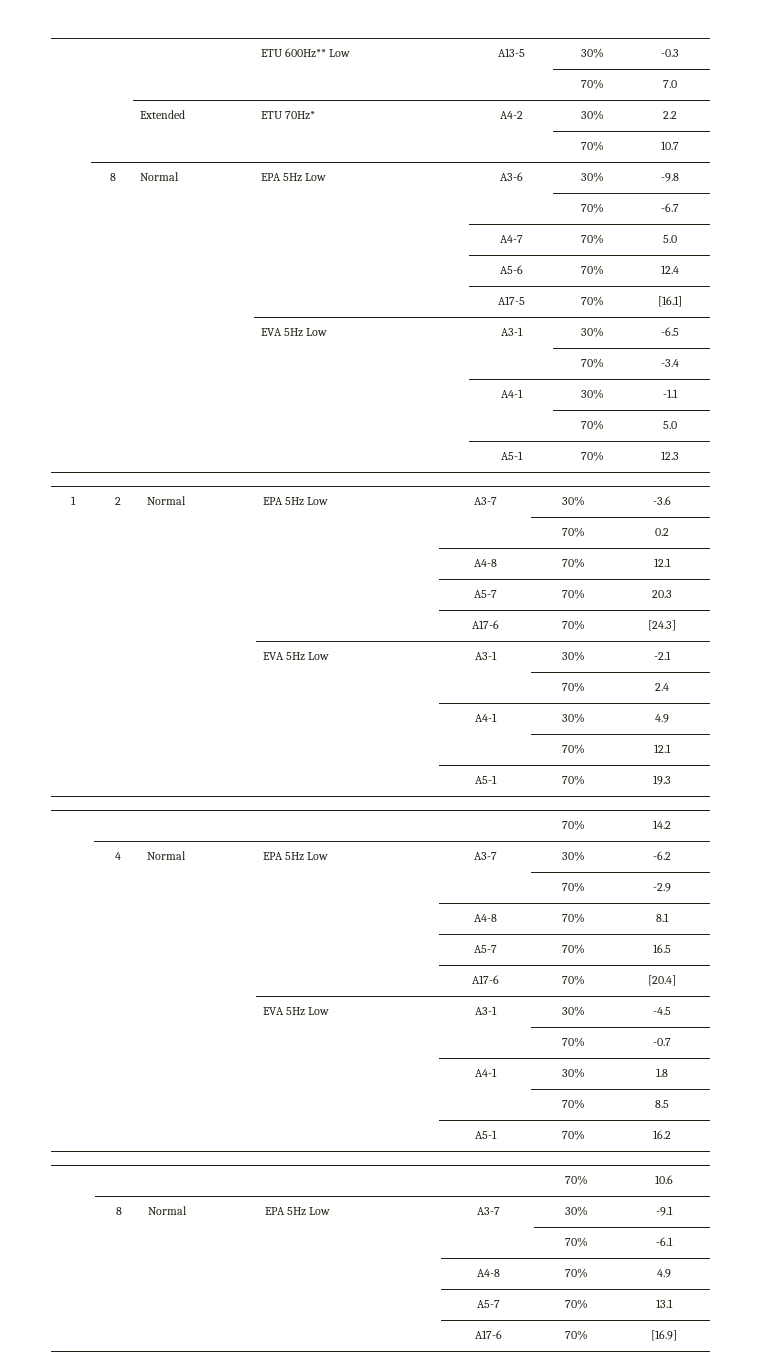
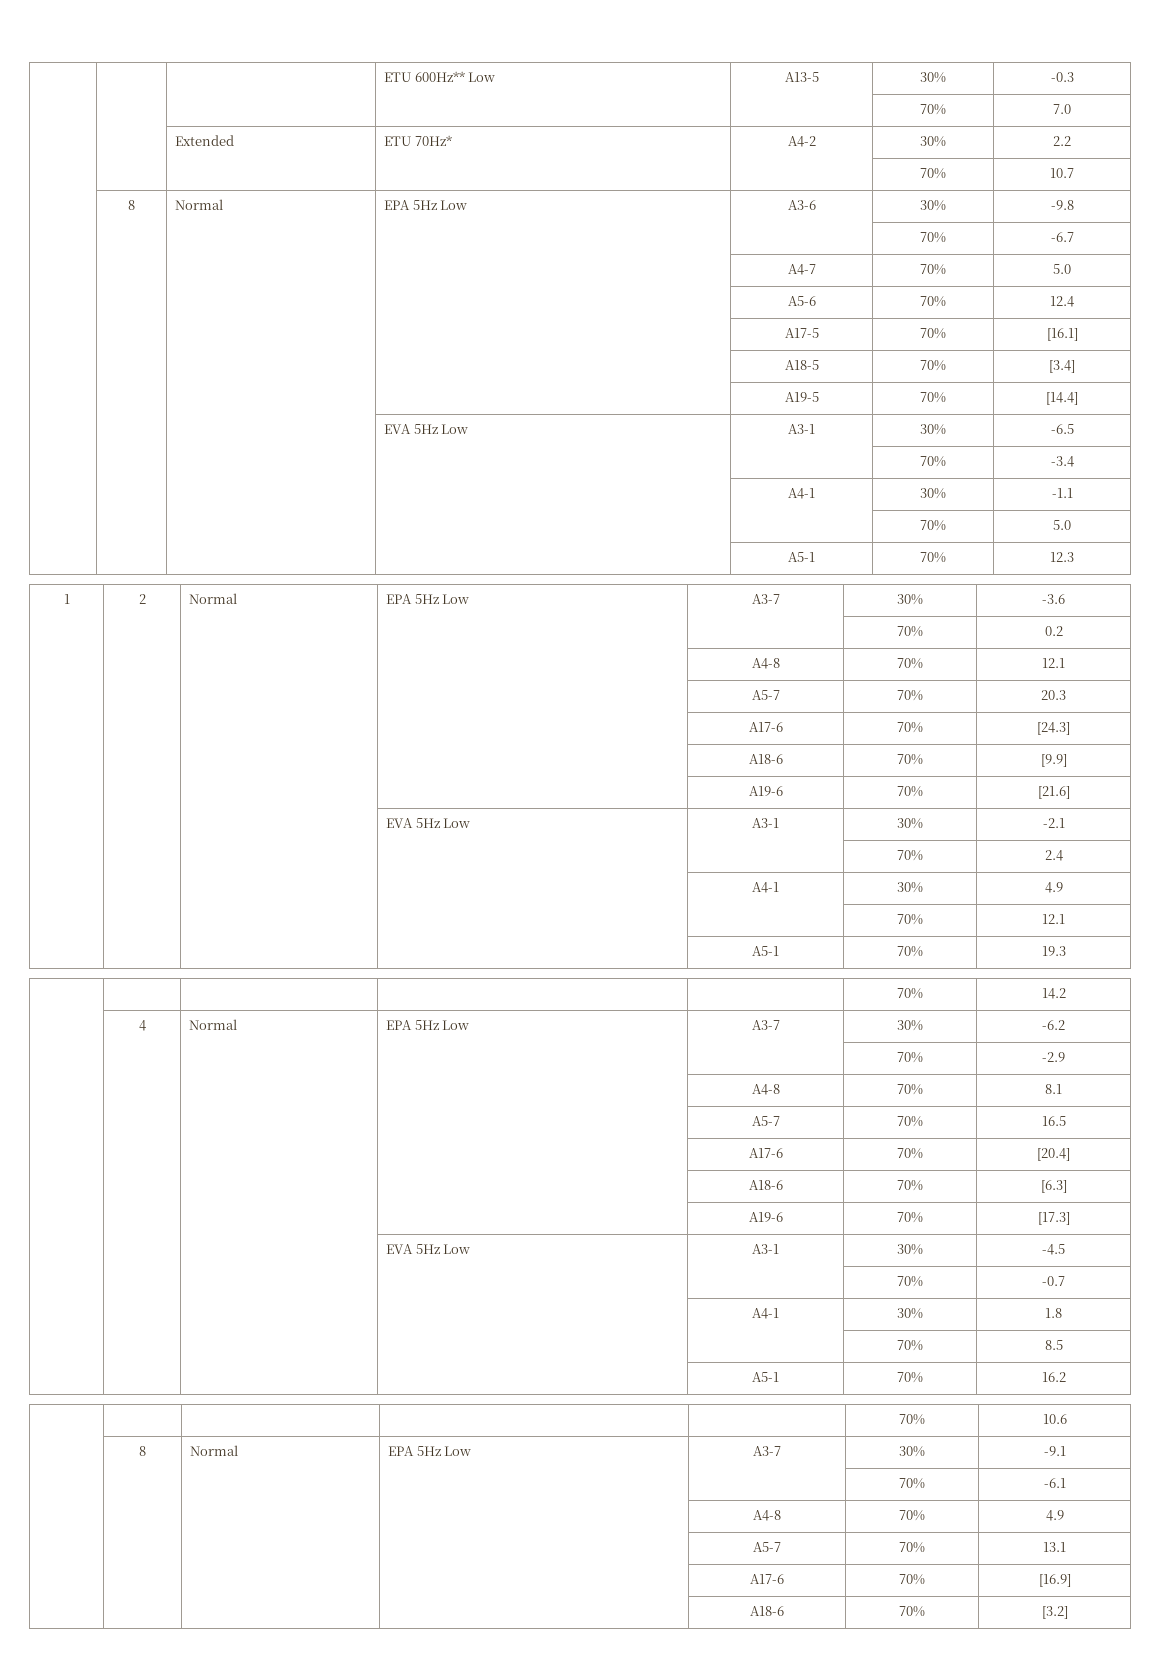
+ | | | | A18-5 | 70% | [3.4]
+ | | | | A19-5 | 70% | [14.4]
+ | | | | A18-6 | 70% | [9.9]
+ | | | | A19-6 | 70% | [21.6]
+ | | | | A18-6 | 70% | [6.3]
+ | | | | A19-6 | 70% | [17.3]
+ | | | | A18-6 | 70% | [3.2]

